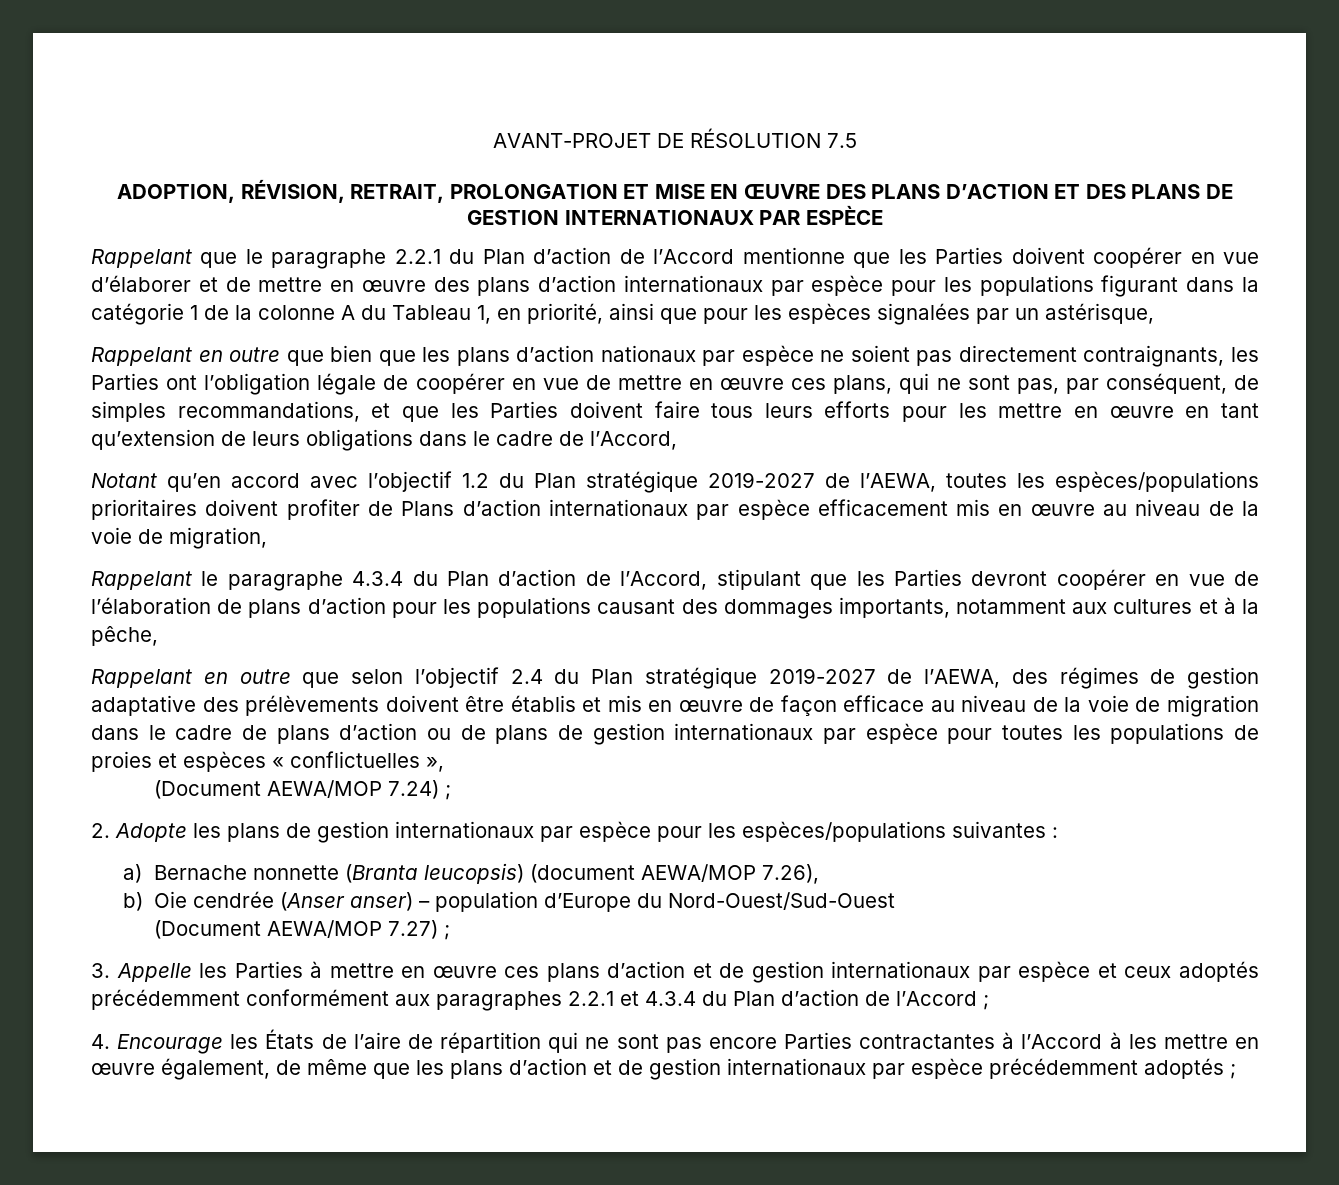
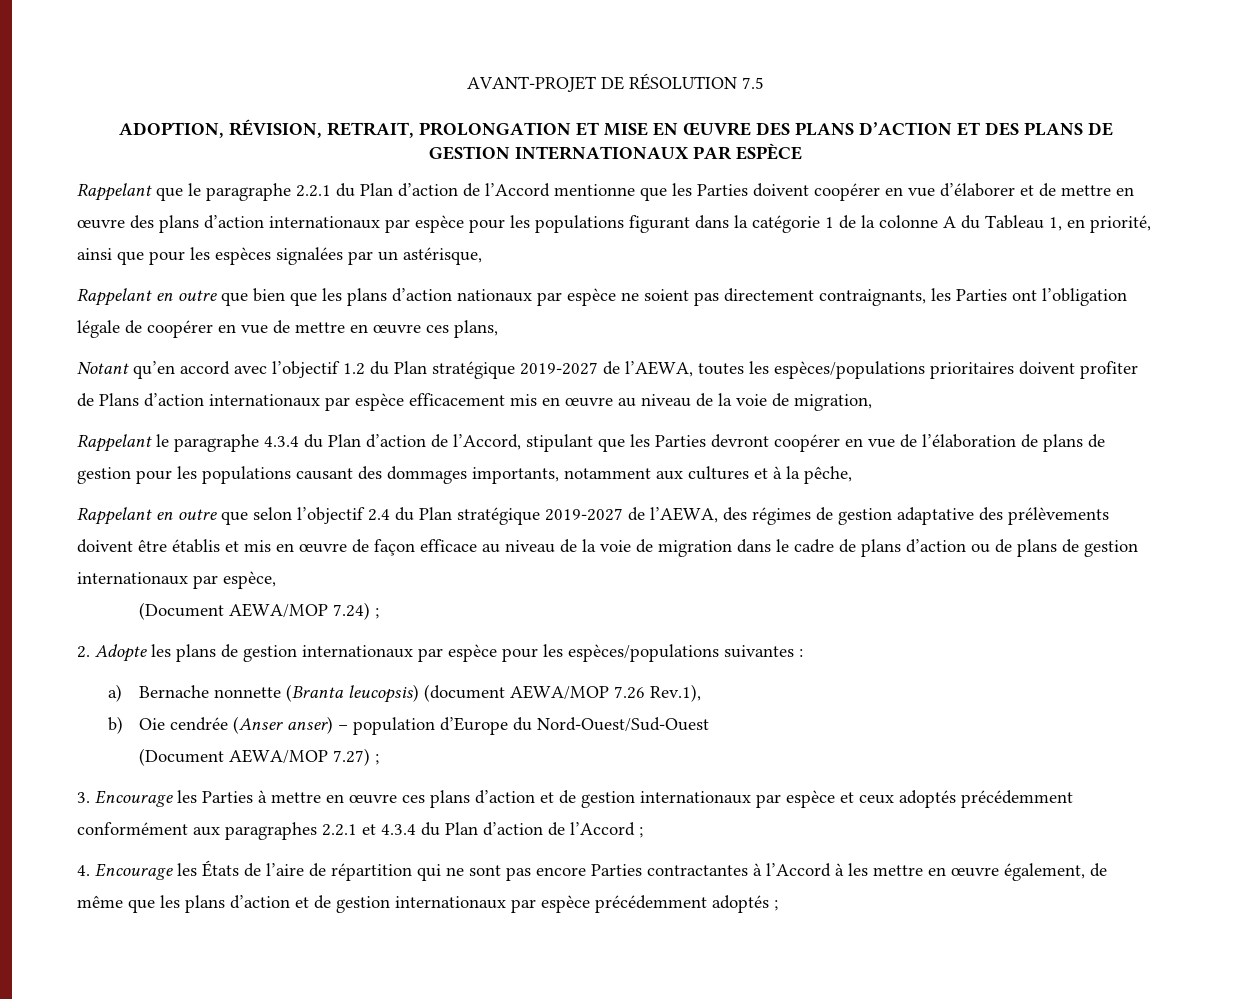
- Rappelant en outre que bien que les plans d’action nationaux par espèce ne soient pas directement contraignants, les Parties ont l’obligation légale de coopérer en vue de mettre en œuvre ces plans, qui ne sont pas, par conséquent, de simples recommandations, et que les Parties doivent faire tous leurs efforts pour les mettre en œuvre en tant qu’extension de leurs obligations dans le cadre de l’Accord,
+ Rappelant en outre que bien que les plans d’action nationaux par espèce ne soient pas directement contraignants, les Parties ont l’obligation légale de coopérer en vue de mettre en œuvre ces plans,
- Rappelant le paragraphe 4.3.4 du Plan d’action de l’Accord, stipulant que les Parties devront coopérer en vue de l’élaboration de plans d’action pour les populations causant des dommages importants, notamment aux cultures et à la pêche,
+ Rappelant le paragraphe 4.3.4 du Plan d’action de l’Accord, stipulant que les Parties devront coopérer en vue de l’élaboration de plans de gestion pour les populations causant des dommages importants, notamment aux cultures et à la pêche,
- Rappelant en outre que selon l’objectif 2.4 du Plan stratégique 2019-2027 de l’AEWA, des régimes de gestion adaptative des prélèvements doivent être établis et mis en œuvre de façon efficace au niveau de la voie de migration dans le cadre de plans d’action ou de plans de gestion internationaux par espèce pour toutes les populations de proies et espèces « conflictuelles »,
+ Rappelant en outre que selon l’objectif 2.4 du Plan stratégique 2019-2027 de l’AEWA, des régimes de gestion adaptative des prélèvements doivent être établis et mis en œuvre de façon efficace au niveau de la voie de migration dans le cadre de plans d’action ou de plans de gestion internationaux par espèce,
- a) Bernache nonnette (Branta leucopsis) (document AEWA/MOP 7.26),
+ a) Bernache nonnette (Branta leucopsis) (document AEWA/MOP 7.26 Rev.1),
- 3. Appelle les Parties à mettre en œuvre ces plans d’action et de gestion internationaux par espèce et ceux adoptés précédemment conformément aux paragraphes 2.2.1 et 4.3.4 du Plan d’action de l’Accord ;
+ 3. Encourage les Parties à mettre en œuvre ces plans d’action et de gestion internationaux par espèce et ceux adoptés précédemment conformément aux paragraphes 2.2.1 et 4.3.4 du Plan d’action de l’Accord ;

